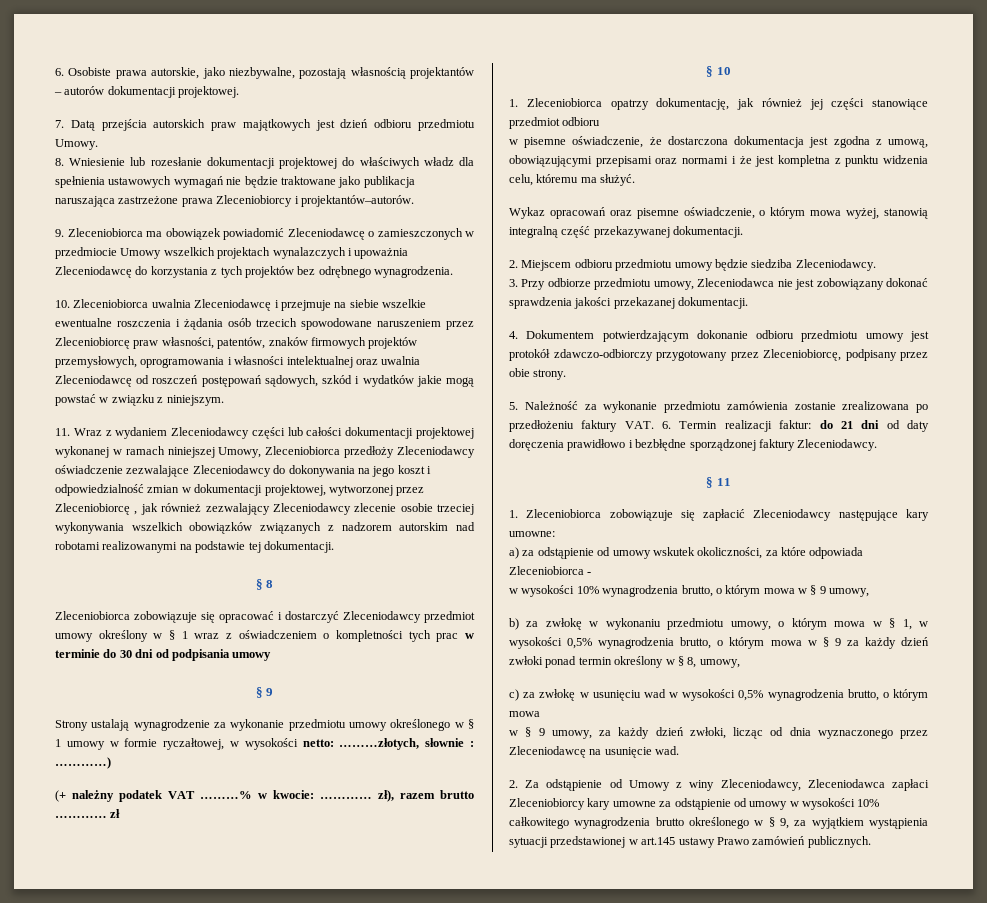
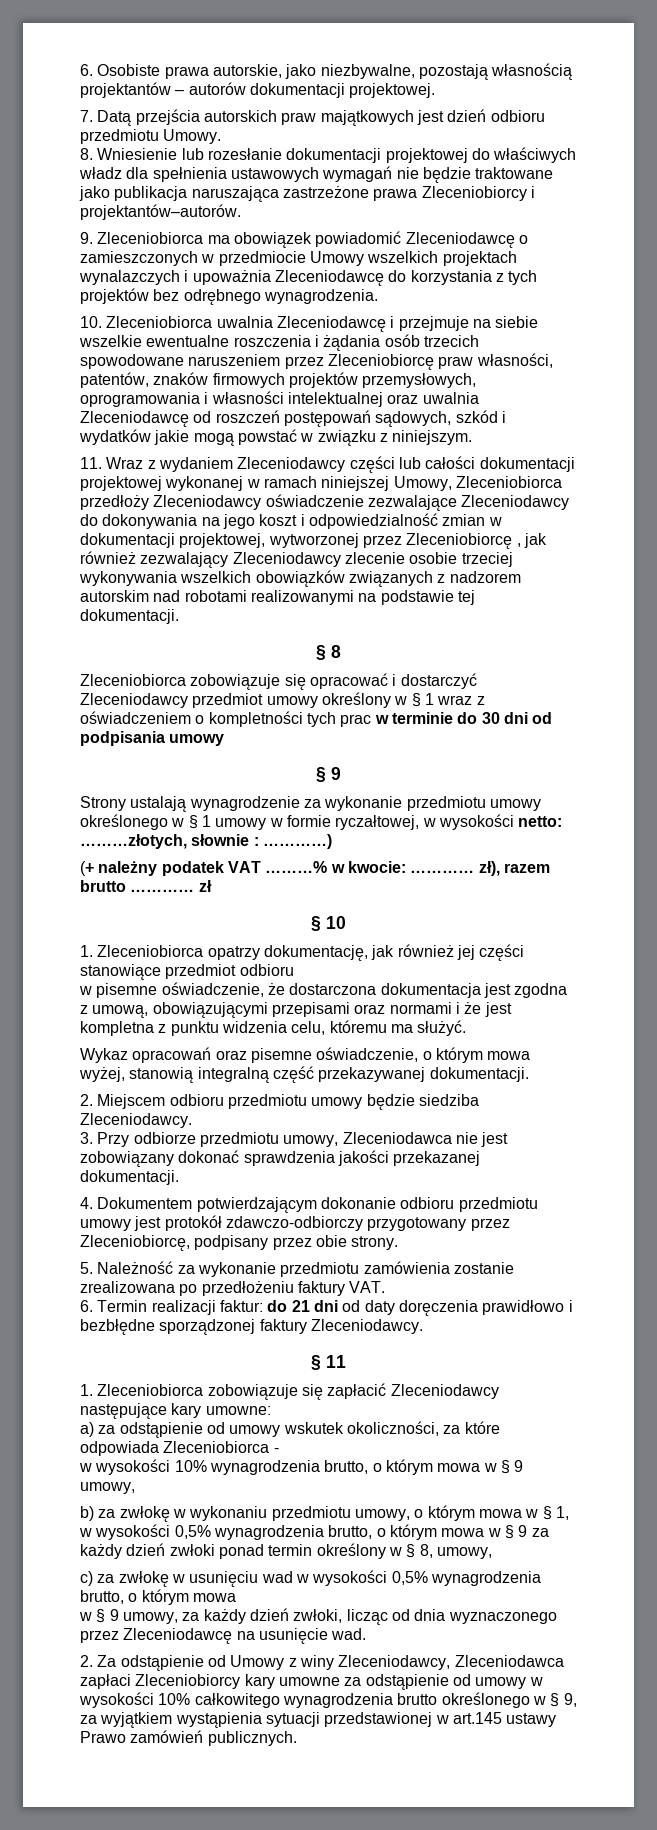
- 5. Należność za wykonanie przedmiotu zamówienia zostanie zrealizowana po przedłożeniu faktury VAT. 6. Termin realizacji faktur: do 21 dni od daty doręczenia prawidłowo i bezbłędne sporządzonej faktury Zleceniodawcy.
+ 5. Należność za wykonanie przedmiotu zamówienia zostanie zrealizowana po przedłożeniu faktury VAT.
+ 6. Termin realizacji faktur: do 21 dni od daty doręczenia prawidłowo i bezbłędne sporządzonej faktury Zleceniodawcy.

